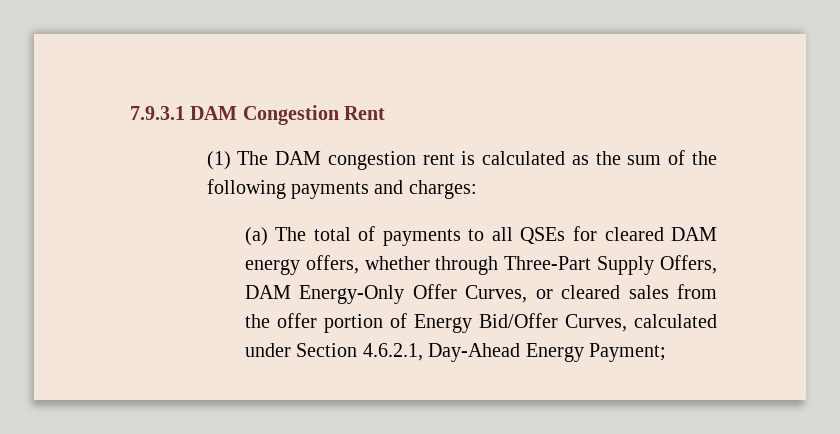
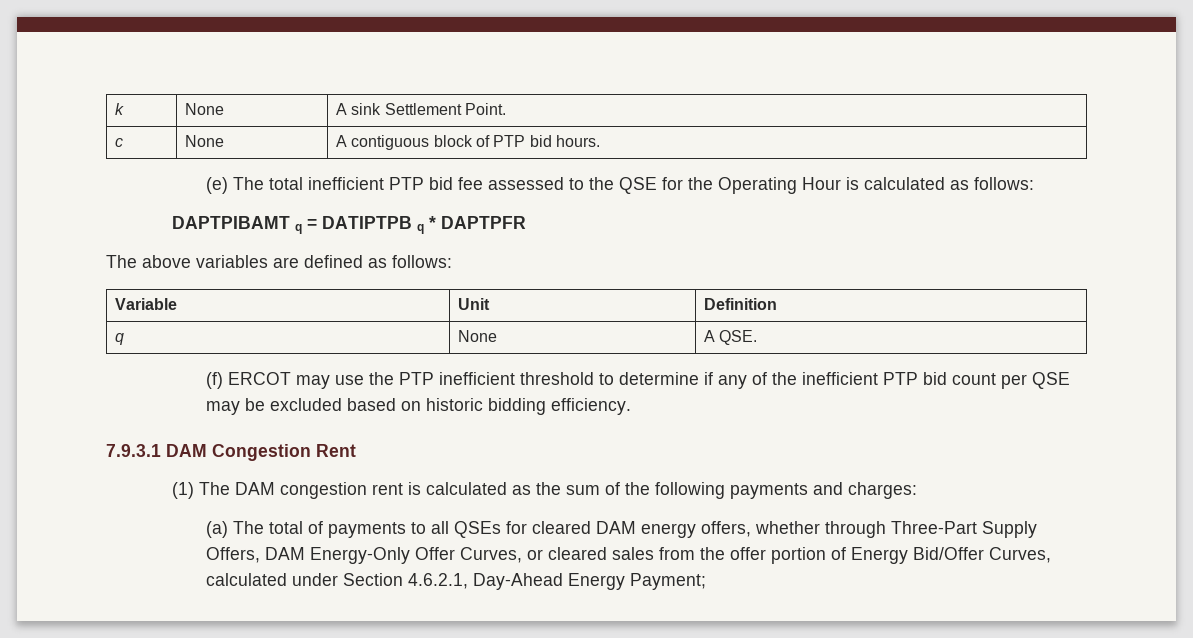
+ k | None | A sink Settlement Point.
+ c | None | A contiguous block of PTP bid hours.
+ (e) The total inefficient PTP bid fee assessed to the QSE for the Operating Hour is calculated as follows:
+ DAPTPIBAMT q = DATIPTPB q * DAPTPFR
+ The above variables are defined as follows:
+ Variable | Unit | Definition
+ q | None | A QSE.
+ (f) ERCOT may use the PTP inefficient threshold to determine if any of the inefficient PTP bid count per QSE may be excluded based on historic bidding efficiency.

